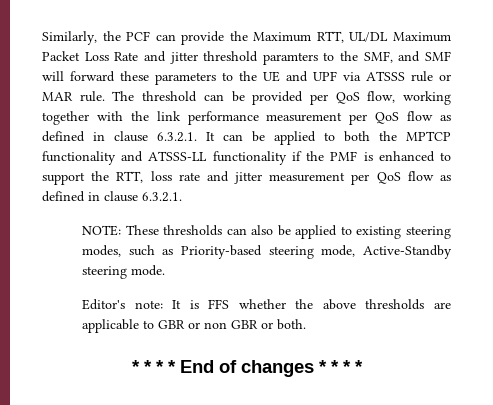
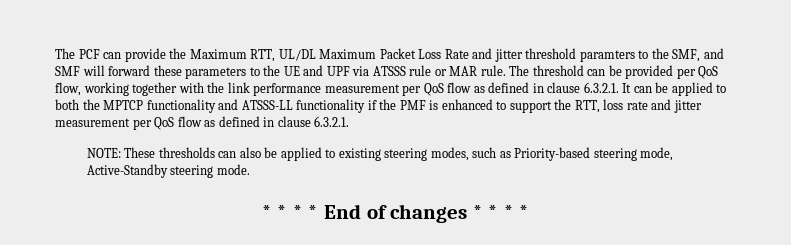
- Similarly, the PCF can provide the Maximum RTT, UL/DL Maximum Packet Loss Rate and jitter threshold paramters to the SMF, and SMF will forward these parameters to the UE and UPF via ATSSS rule or MAR rule.
+ The PCF can provide the Maximum RTT, UL/DL Maximum Packet Loss Rate and jitter threshold paramters to the SMF, and SMF will forward these parameters to the UE and UPF via ATSSS rule or MAR rule.
- Editor's note: It is FFS whether the above thresholds are applicable to GBR or non GBR or both.

